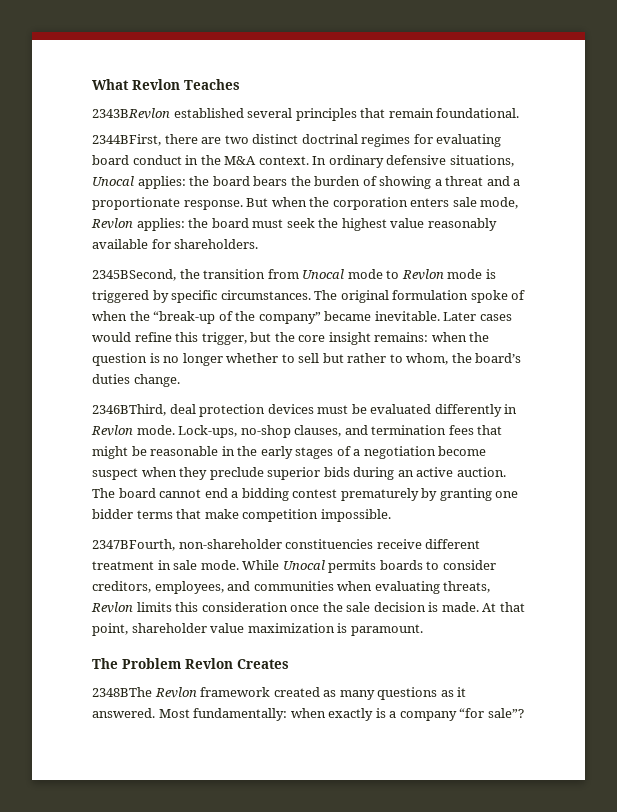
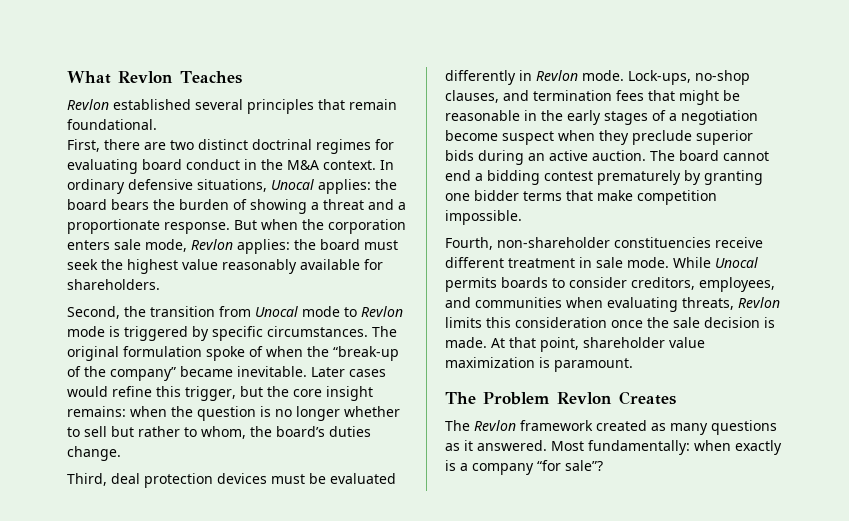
- 2343BRevlon established several principles that remain foundational.
+ Revlon established several principles that remain foundational.
- 2344BFirst, there are two distinct doctrinal regimes for evaluating board conduct in the M&A context.
+ First, there are two distinct doctrinal regimes for evaluating board conduct in the M&A context.
- 2345BSecond, the transition from Unocal mode to Revlon mode is triggered by specific circumstances.
+ Second, the transition from Unocal mode to Revlon mode is triggered by specific circumstances.
- 2346BThird, deal protection devices must be evaluated differently in Revlon mode.
+ Third, deal protection devices must be evaluated differently in Revlon mode.
- 2347BFourth, non-shareholder constituencies receive different treatment in sale mode.
+ Fourth, non-shareholder constituencies receive different treatment in sale mode.
- 2348BThe Revlon framework created as many questions as it answered.
+ The Revlon framework created as many questions as it answered.

